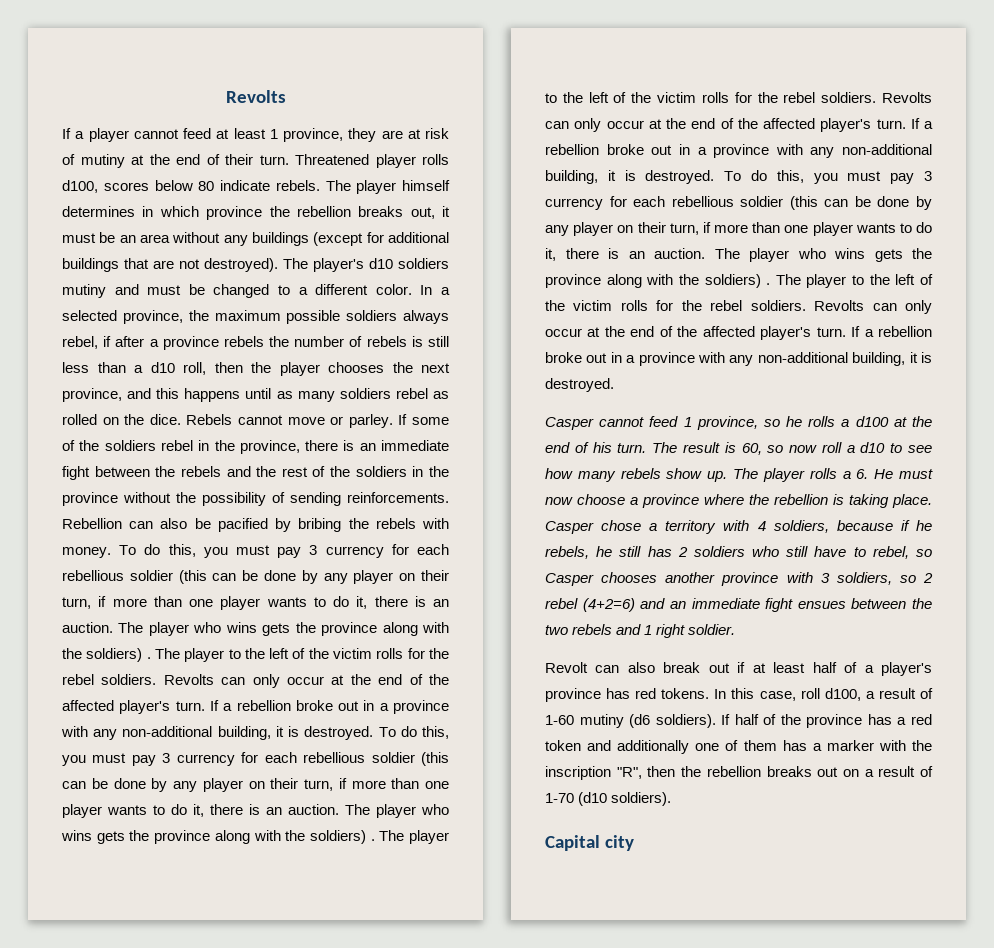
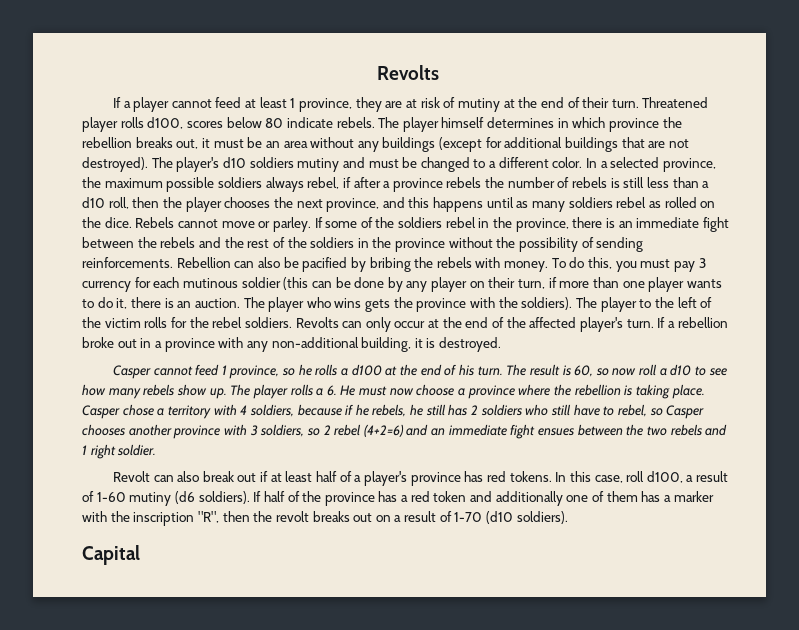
- Rebellion can also be pacified by bribing the rebels with money. To do this, you must pay 3 currency for each rebellious soldier (this can be done by any player on their turn, if more than one player wants to do it, there is an auction.
+ Rebellion can also be pacified by bribing the rebels with money. To do this, you must pay 3 currency for each mutinous soldier (this can be done by any player on their turn, if more than one player wants to do it, there is an auction.
- The player who wins gets the province along with the soldiers) . The player to the left of the victim rolls for the rebel soldiers. Revolts can only occur at the end of the affected player's turn. If a rebellion broke out in a province with any non-additional building, it is destroyed. To do this, you must pay 3 currency for each rebellious soldier (this can be done by any player on their turn, if more than one player wants to do it, there is an auction. The player who wins gets the province along with the soldiers) . The player to the left of the victim rolls for the rebel soldiers. Revolts can only occur at the end of the affected player's turn. If a rebellion broke out in a province with any non-additional building, it is destroyed. To do this, you must pay 3 currency for each rebellious soldier (this can be done by any player on their turn, if more than one player wants to do it, there is an auction. The player who wins gets the province along with the soldiers) .
+ The player who wins gets the province with the soldiers).
- If half of the province has a red token and additionally one of them has a marker with the inscription "R", then the rebellion breaks out on a result of 1-70 (d10 soldiers).
+ If half of the province has a red token and additionally one of them has a marker with the inscription "R", then the revolt breaks out on a result of 1-70 (d10 soldiers).
- Capital city
+ Capital

